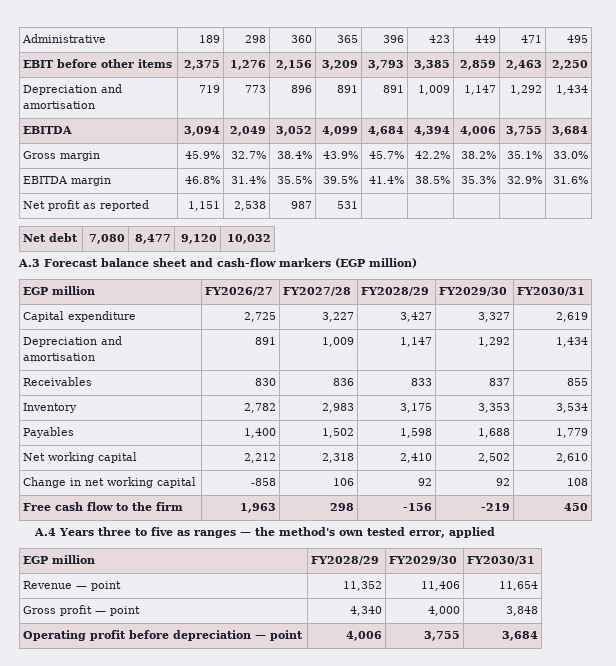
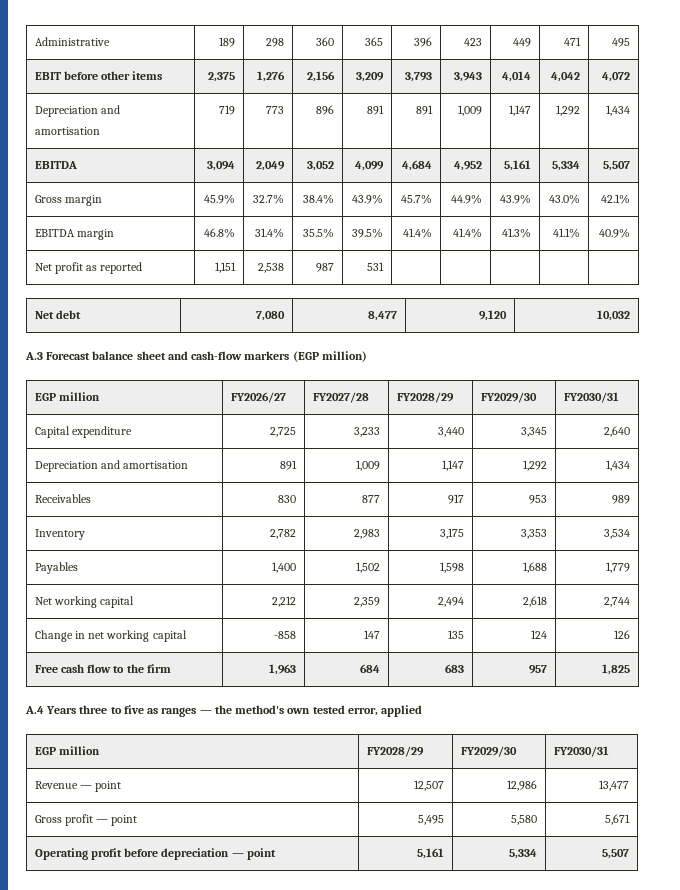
- EBIT before other items | 2,375 | 1,276 | 2,156 | 3,209 | 3,793 | 3,385 | 2,859 | 2,463 | 2,250
+ EBIT before other items | 2,375 | 1,276 | 2,156 | 3,209 | 3,793 | 3,943 | 4,014 | 4,042 | 4,072
- EBITDA | 3,094 | 2,049 | 3,052 | 4,099 | 4,684 | 4,394 | 4,006 | 3,755 | 3,684
+ EBITDA | 3,094 | 2,049 | 3,052 | 4,099 | 4,684 | 4,952 | 5,161 | 5,334 | 5,507
- Gross margin | 45.9% | 32.7% | 38.4% | 43.9% | 45.7% | 42.2% | 38.2% | 35.1% | 33.0%
+ Gross margin | 45.9% | 32.7% | 38.4% | 43.9% | 45.7% | 44.9% | 43.9% | 43.0% | 42.1%
- EBITDA margin | 46.8% | 31.4% | 35.5% | 39.5% | 41.4% | 38.5% | 35.3% | 32.9% | 31.6%
+ EBITDA margin | 46.8% | 31.4% | 35.5% | 39.5% | 41.4% | 41.4% | 41.3% | 41.1% | 40.9%
- Capital expenditure | 2,725 | 3,227 | 3,427 | 3,327 | 2,619
+ Capital expenditure | 2,725 | 3,233 | 3,440 | 3,345 | 2,640
- Receivables | 830 | 836 | 833 | 837 | 855
+ Receivables | 830 | 877 | 917 | 953 | 989
- Net working capital | 2,212 | 2,318 | 2,410 | 2,502 | 2,610
+ Net working capital | 2,212 | 2,359 | 2,494 | 2,618 | 2,744
- Change in net working capital | -858 | 106 | 92 | 92 | 108
+ Change in net working capital | -858 | 147 | 135 | 124 | 126
- Free cash flow to the firm | 1,963 | 298 | -156 | -219 | 450
+ Free cash flow to the firm | 1,963 | 684 | 683 | 957 | 1,825
- Revenue — point | 11,352 | 11,406 | 11,654
+ Revenue — point | 12,507 | 12,986 | 13,477
- Gross profit — point | 4,340 | 4,000 | 3,848
+ Gross profit — point | 5,495 | 5,580 | 5,671
- Operating profit before depreciation — point | 4,006 | 3,755 | 3,684
+ Operating profit before depreciation — point | 5,161 | 5,334 | 5,507

